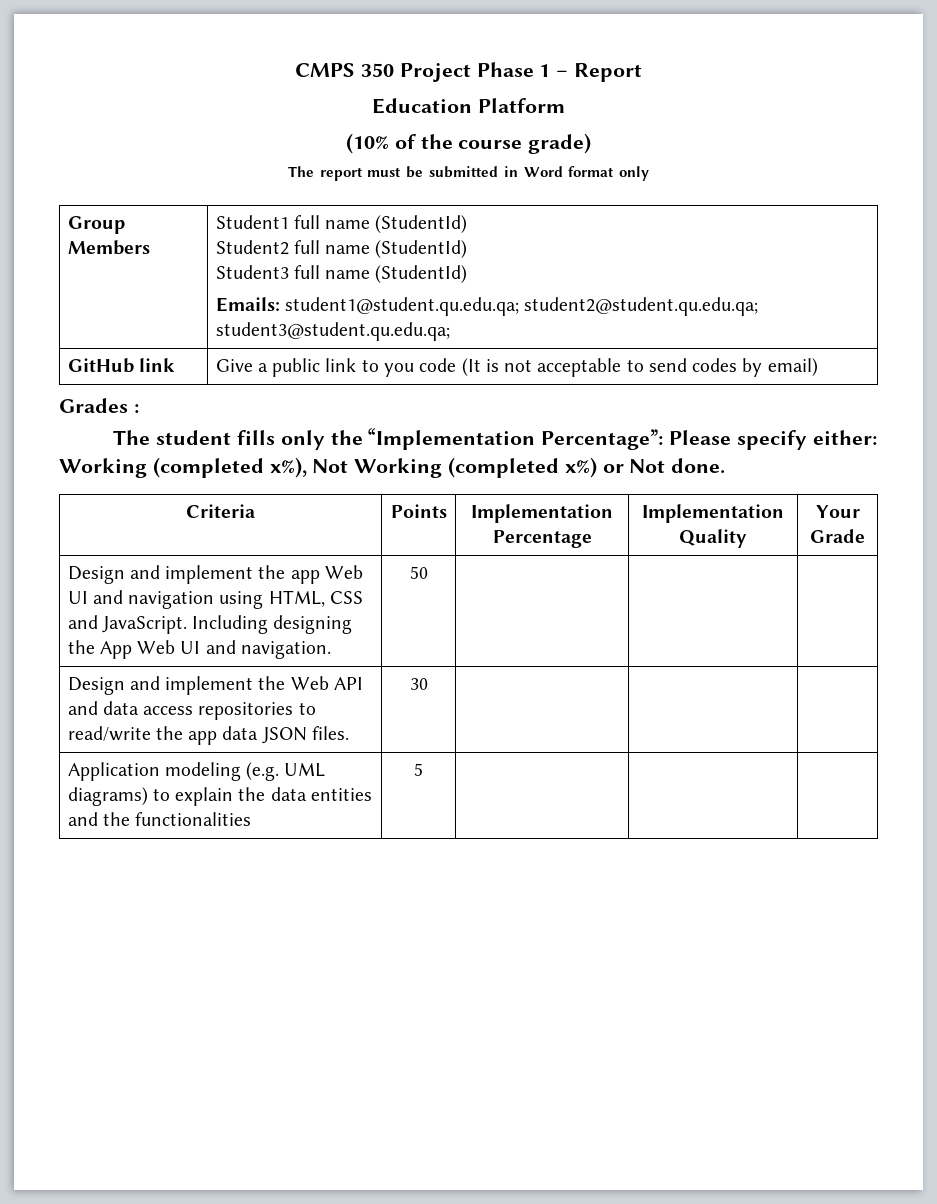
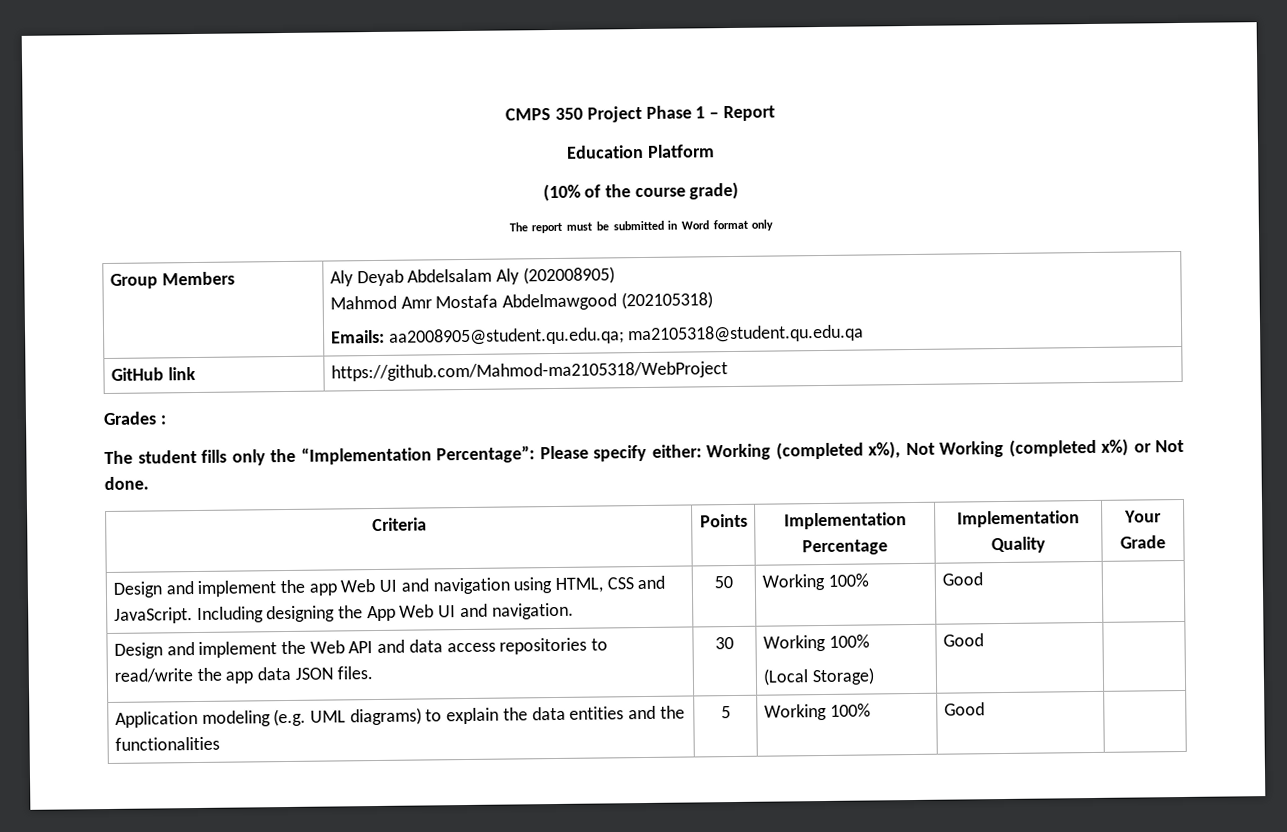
- Group Members | Student1 full name (StudentId)
- Student2 full name (StudentId)
- Student3 full name (StudentId)
- Emails: student1@student.qu.edu.qa; student2@student.qu.edu.qa; student3@student.qu.edu.qa;
- GitHub link | Give a public link to you code (It is not acceptable to send codes by email)
+ Group Members | Aly Deyab Abdelsalam Aly (202008905)
+ Mahmod Amr Mostafa Abdelmawgood (202105318)
+ Emails: aa2008905@student.qu.edu.qa; ma2105318@student.qu.edu.qa
+ GitHub link | https://github.com/Mahmod-ma2105318/WebProject
- Design and implement the app Web UI and navigation using HTML, CSS and JavaScript. Including designing the App Web UI and navigation. | 50 | | |
+ Design and implement the app Web UI and navigation using HTML, CSS and JavaScript. Including designing the App Web UI and navigation. | 50 | Working 100% | Good |
- Design and implement the Web API and data access repositories to read/write the app data JSON files. | 30 | | |
+ Design and implement the Web API and data access repositories to read/write the app data JSON files. | 30 | Working 100%
+ (Local Storage) | Good |
- Application modeling (e.g. UML diagrams) to explain the data entities and the functionalities | 5 | | |
+ Application modeling (e.g. UML diagrams) to explain the data entities and the functionalities | 5 | Working 100% | Good |

